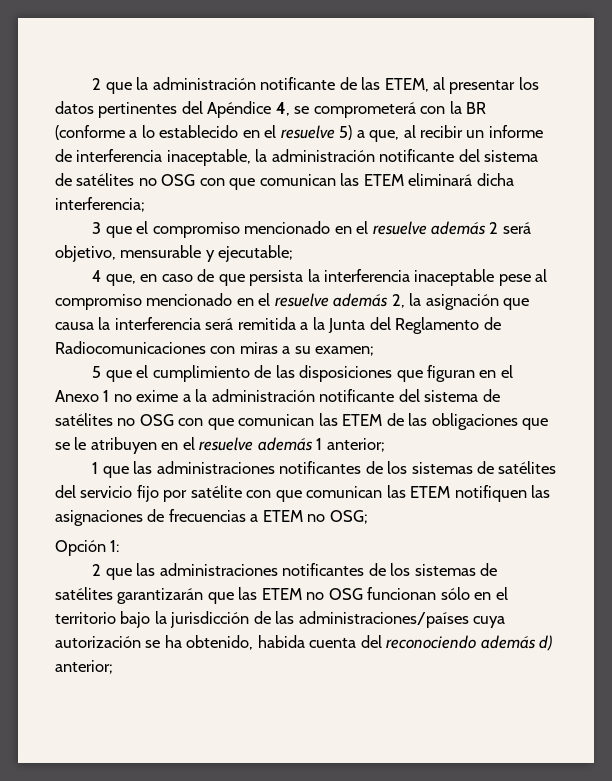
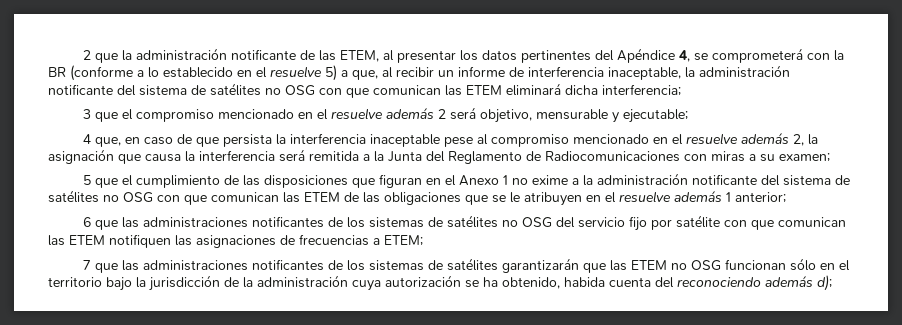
- 1 que las administraciones notificantes de los sistemas de satélites del servicio fijo por satélite con que comunican las ETEM notifiquen las asignaciones de frecuencias a ETEM no OSG;
- Opción 1:
- 2 que las administraciones notificantes de los sistemas de satélites garantizarán que las ETEM no OSG funcionan sólo en el territorio bajo la jurisdicción de las administraciones/países cuya autorización se ha obtenido, habida cuenta del reconociendo además d) anterior;
+ 6 que las administraciones notificantes de los sistemas de satélites no OSG del servicio fijo por satélite con que comunican las ETEM notifiquen las asignaciones de frecuencias a ETEM;
+ 7 que las administraciones notificantes de los sistemas de satélites garantizarán que las ETEM no OSG funcionan sólo en el territorio bajo la jurisdicción de la administración cuya autorización se ha obtenido, habida cuenta del reconociendo además d);

